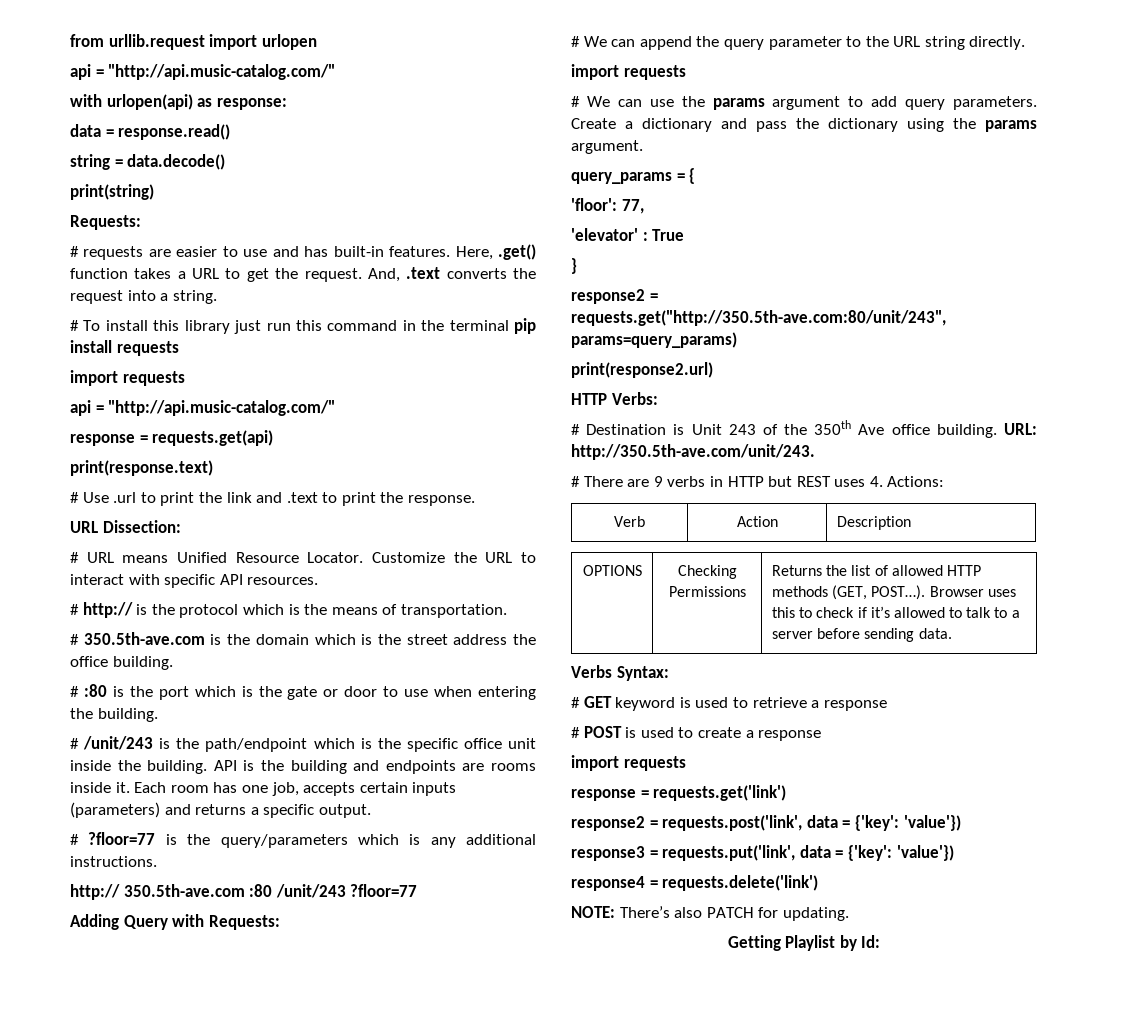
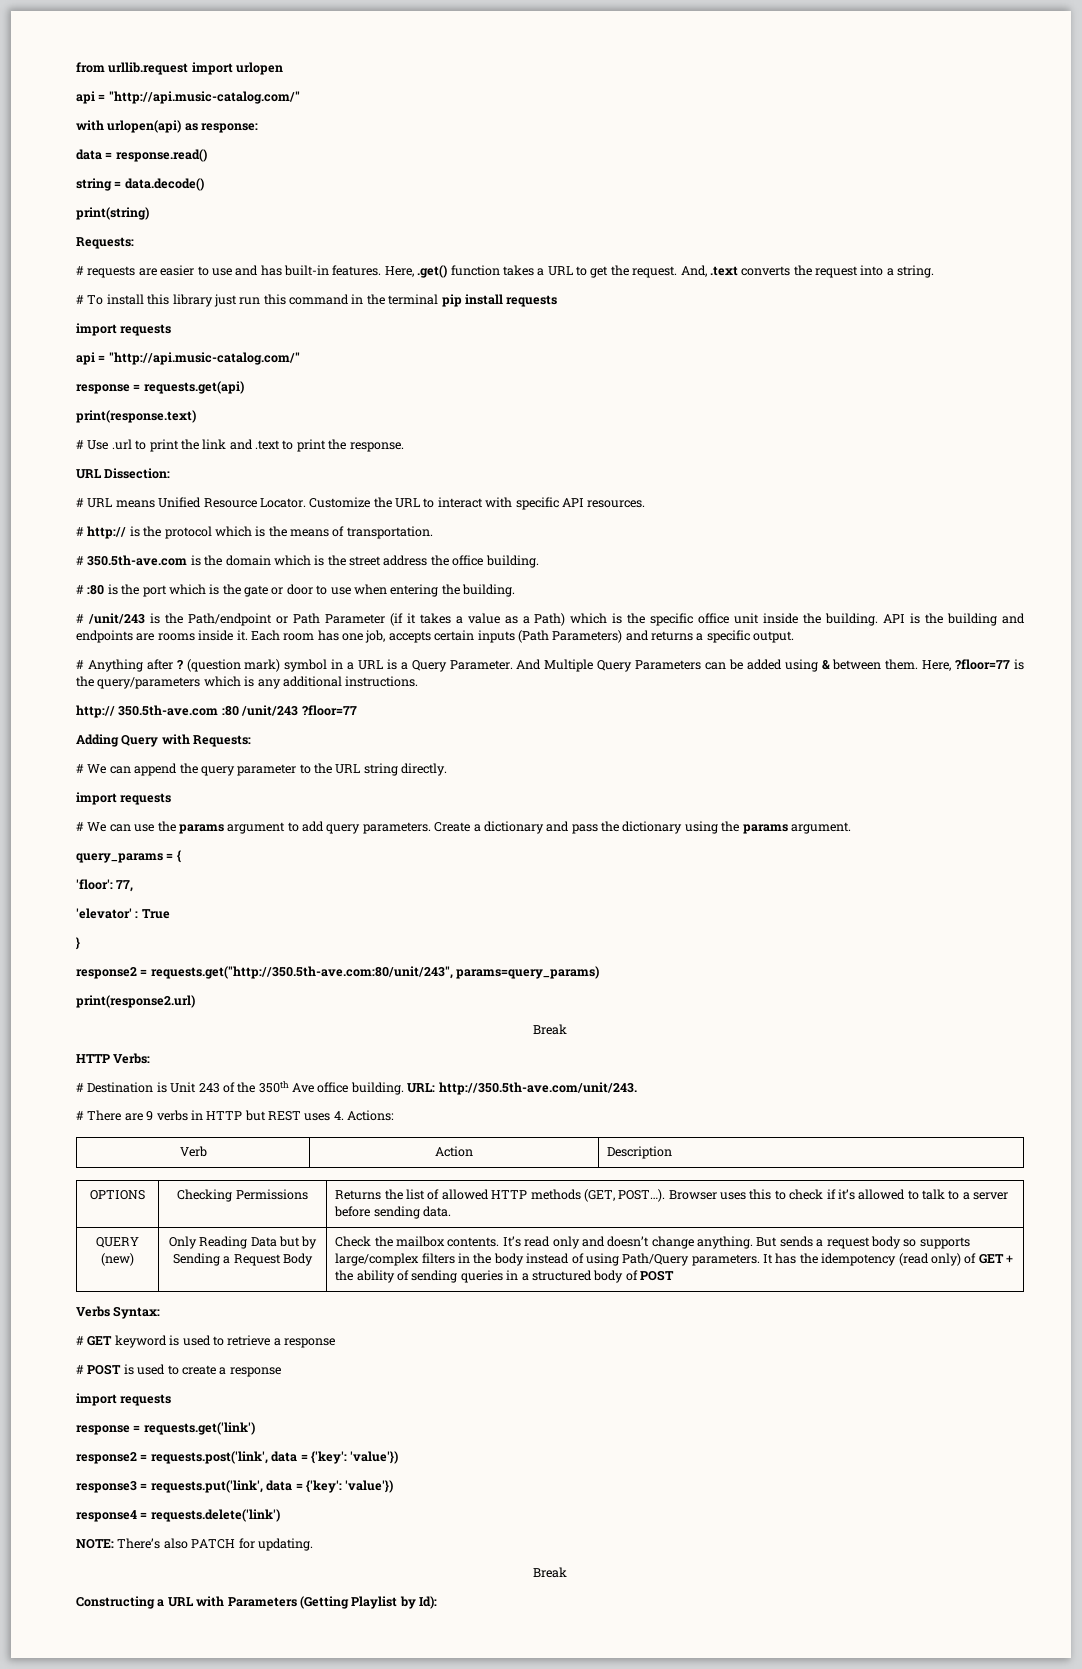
- # /unit/243 is the path/endpoint which is the specific office unit inside the building.
+ # /unit/243 is the Path/endpoint or Path Parameter (if it takes a value as a Path) which is the specific office unit inside the building.
- Each room has one job, accepts certain inputs (parameters) and returns a specific output.
+ Each room has one job, accepts certain inputs (Path Parameters) and returns a specific output.
- # ?floor=77 is the query/parameters which is any additional instructions.
+ # Anything after ? (question mark) symbol in a URL is a Query Parameter. And Multiple Query Parameters can be added using & between them. Here, ?floor=77 is the query/parameters which is any additional instructions.
  print(response2.url)
+ Break
+ QUERY (new) | Only Reading Data but by Sending a Request Body | Check the mailbox contents. It’s read only and doesn’t change anything. But sends a request body so supports large/complex filters in the body instead of using Path/Query parameters. It has the idempotency (read only) of GET + the ability of sending queries in a structured body of POST
  NOTE: There’s also PATCH for updating.
- Getting Playlist by Id:
+ Break
+ Constructing a URL with Parameters (Getting Playlist by Id):

